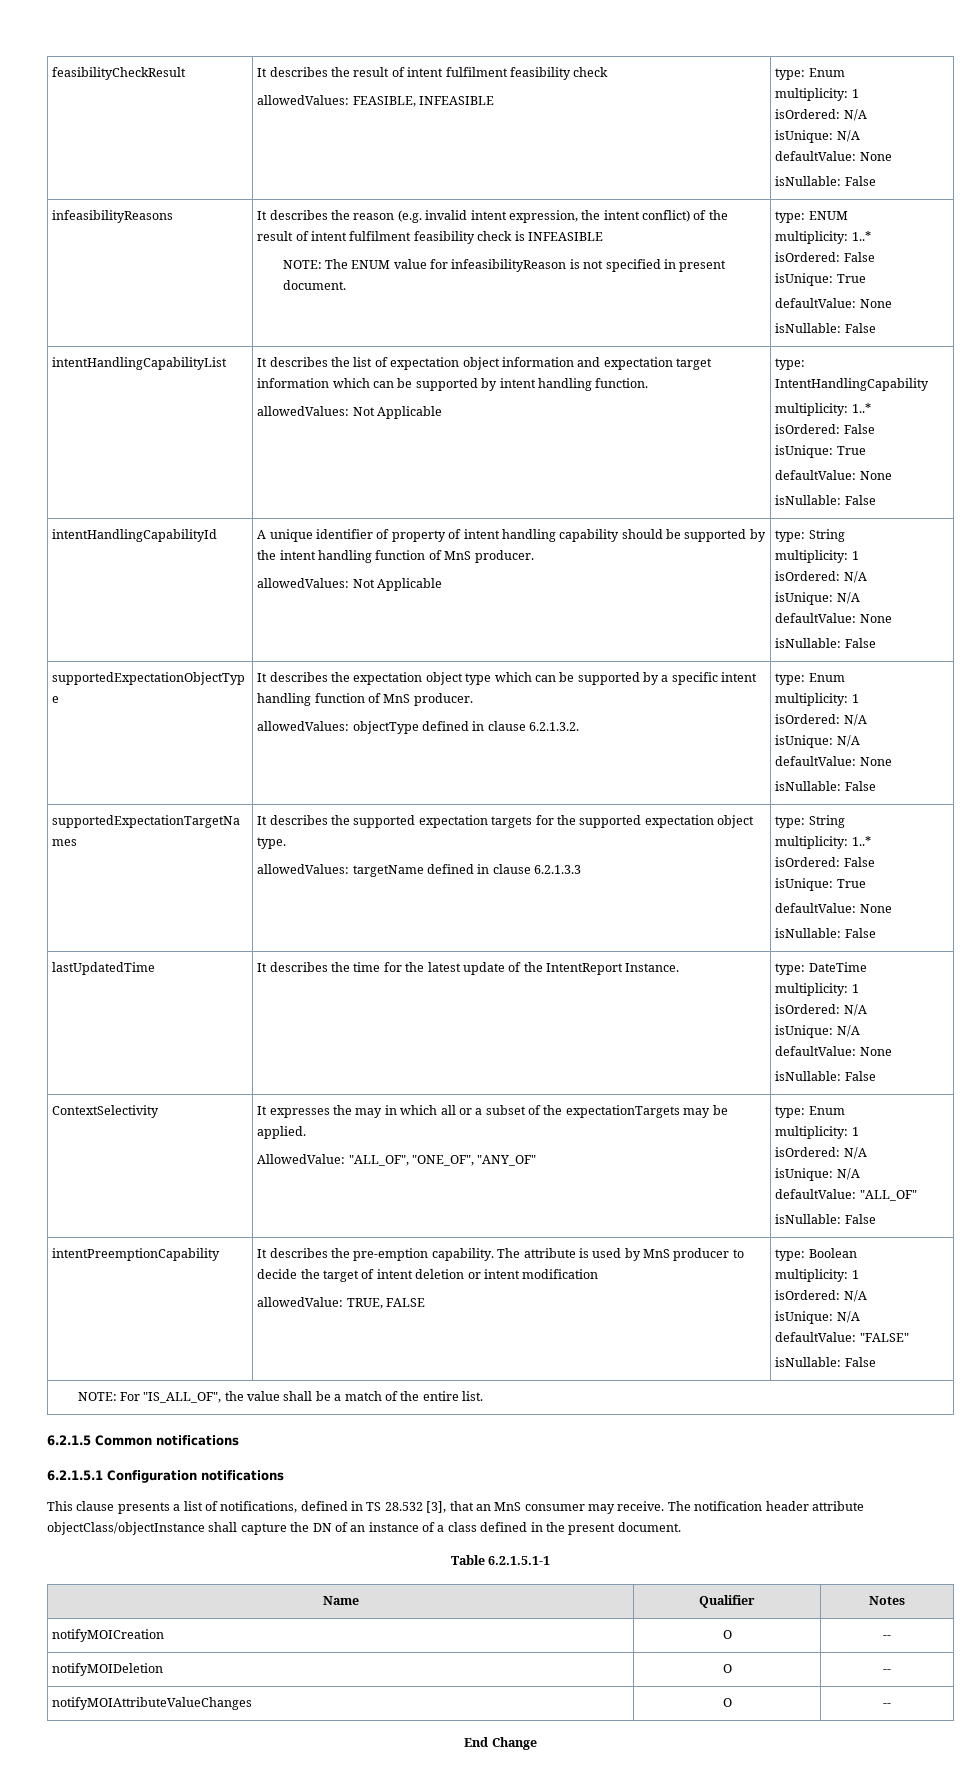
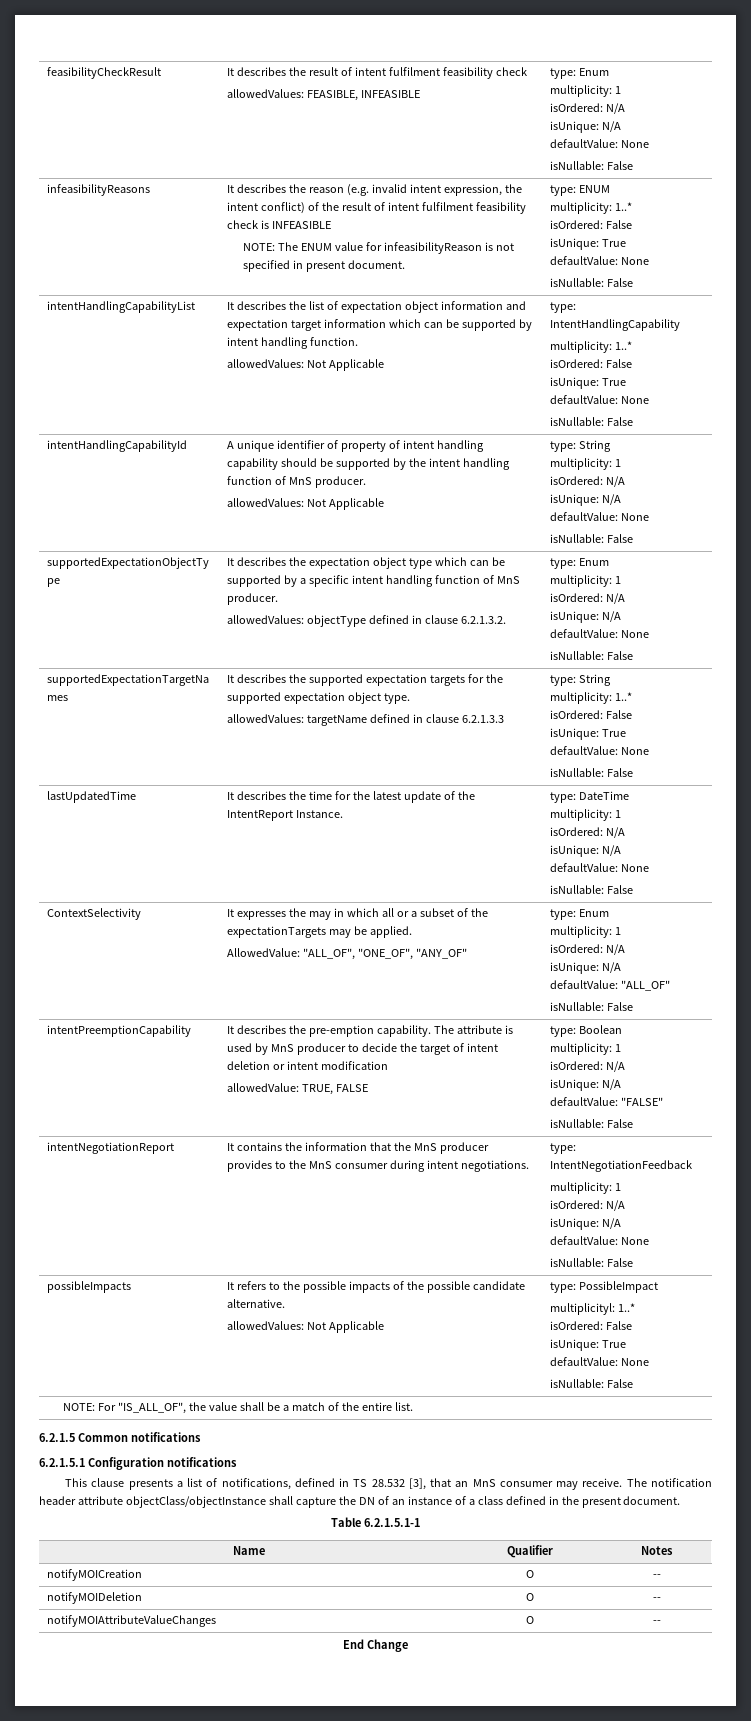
+ intentNegotiationReport | It contains the information that the MnS producer provides to the MnS consumer during intent negotiations. | type: IntentNegotiationFeedback
+ multiplicity: 1
+ isOrdered: N/A
+ isUnique: N/A
+ defaultValue: None
+ isNullable: False
+ possibleImpacts | It refers to the possible impacts of the possible candidate alternative.
+ allowedValues: Not Applicable | type: PossibleImpact
+ multiplicityl: 1..*
+ isOrdered: False
+ isUnique: True
+ defaultValue: None
+ isNullable: False

